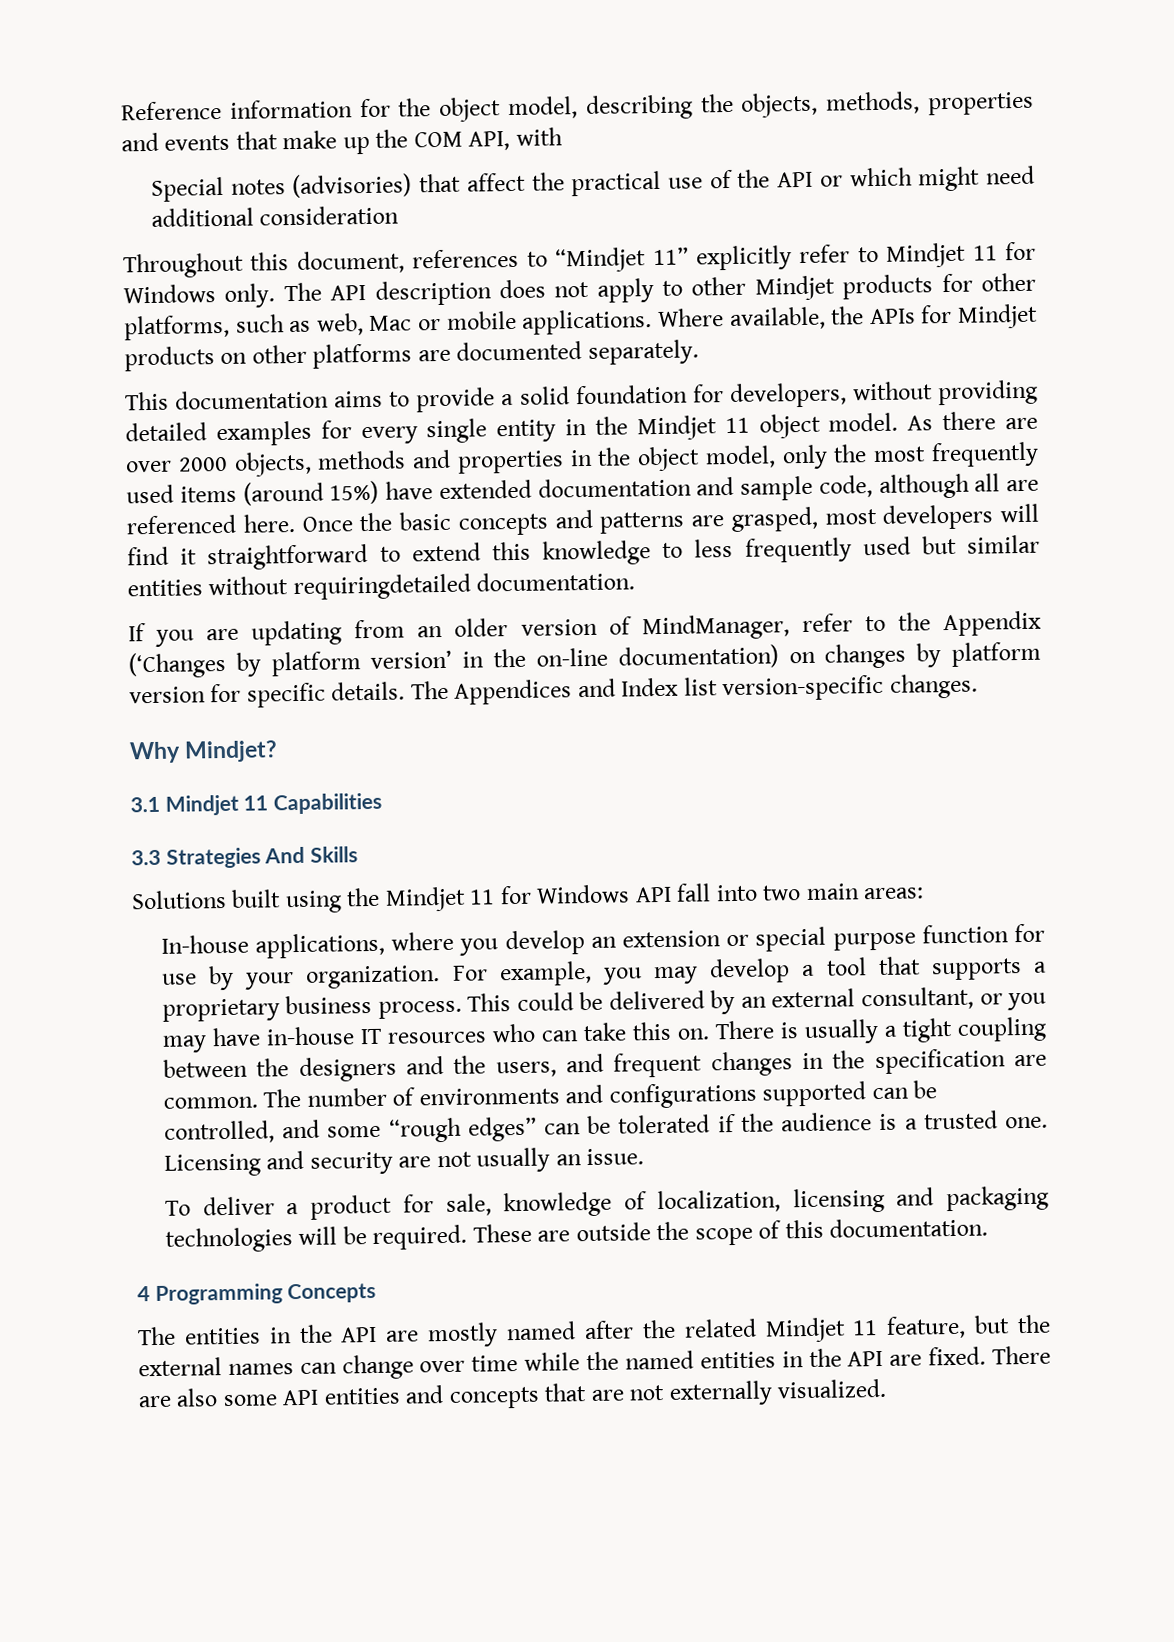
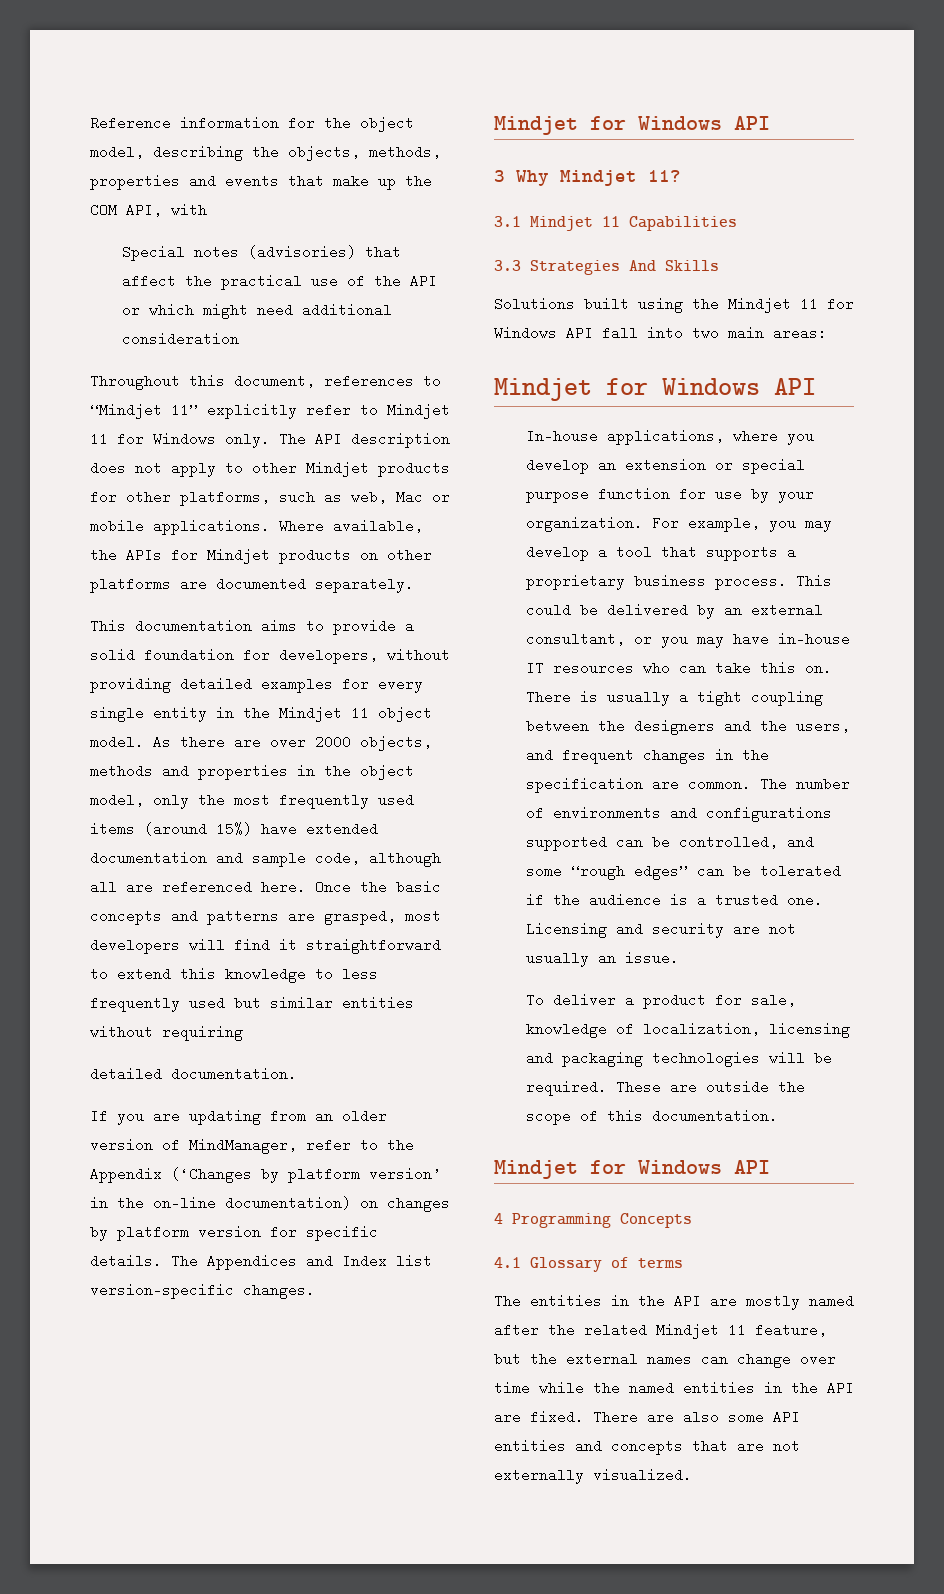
- Once the basic concepts and patterns are grasped, most developers will find it straightforward to extend this knowledge to less frequently used but similar entities without requiringdetailed documentation.
+ Once the basic concepts and patterns are grasped, most developers will find it straightforward to extend this knowledge to less frequently used but similar entities without requiring
+ detailed documentation.
  The Appendices and Index list version-specific changes.
- Why Mindjet?
+ Mindjet for Windows API
+ 3 Why Mindjet 11?
  Solutions built using the Mindjet 11 for Windows API fall into two main areas:
+ Mindjet for Windows API
  These are outside the scope of this documentation.
+ Mindjet for Windows API
+ 4.1 Glossary of terms

